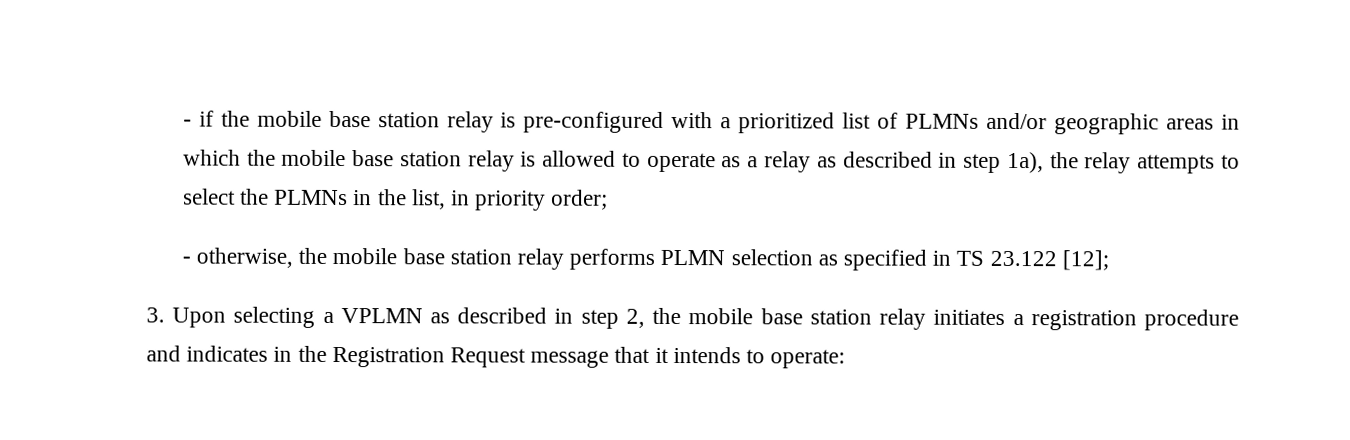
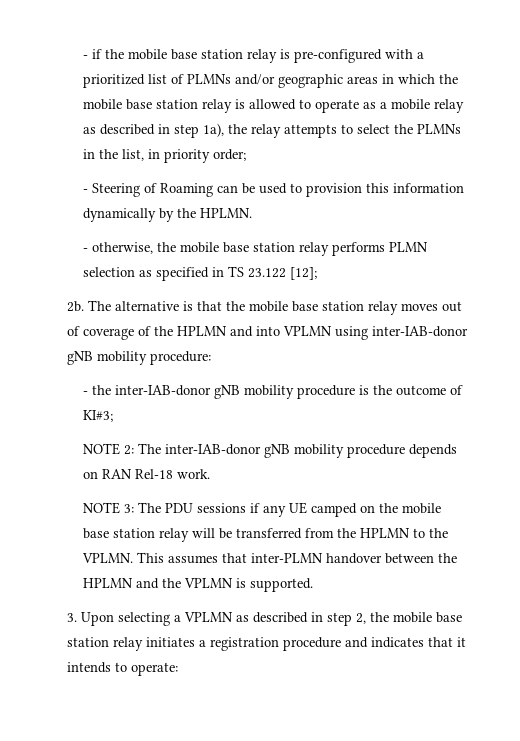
- - if the mobile base station relay is pre-configured with a prioritized list of PLMNs and/or geographic areas in which the mobile base station relay is allowed to operate as a relay as described in step 1a), the relay attempts to select the PLMNs in the list, in priority order;
+ - if the mobile base station relay is pre-configured with a prioritized list of PLMNs and/or geographic areas in which the mobile base station relay is allowed to operate as a mobile relay as described in step 1a), the relay attempts to select the PLMNs in the list, in priority order;
+ - Steering of Roaming can be used to provision this information dynamically by the HPLMN.
+ 2b. The alternative is that the mobile base station relay moves out of coverage of the HPLMN and into VPLMN using inter-IAB-donor gNB mobility procedure:
+ - the inter-IAB-donor gNB mobility procedure is the outcome of KI#3;
+ NOTE 2: The inter-IAB-donor gNB mobility procedure depends on RAN Rel-18 work.
+ NOTE 3: The PDU sessions if any UE camped on the mobile base station relay will be transferred from the HPLMN to the VPLMN. This assumes that inter-PLMN handover between the HPLMN and the VPLMN is supported.
- 3. Upon selecting a VPLMN as described in step 2, the mobile base station relay initiates a registration procedure and indicates in the Registration Request message that it intends to operate:
+ 3. Upon selecting a VPLMN as described in step 2, the mobile base station relay initiates a registration procedure and indicates that it intends to operate:

